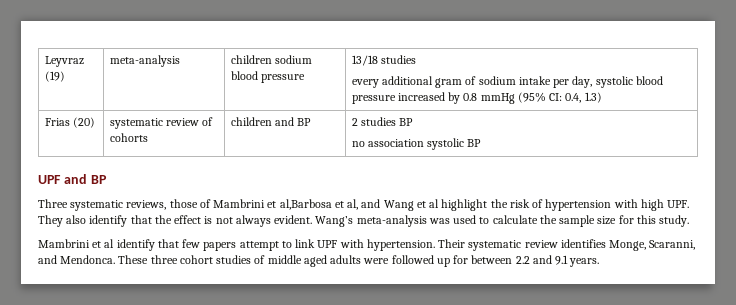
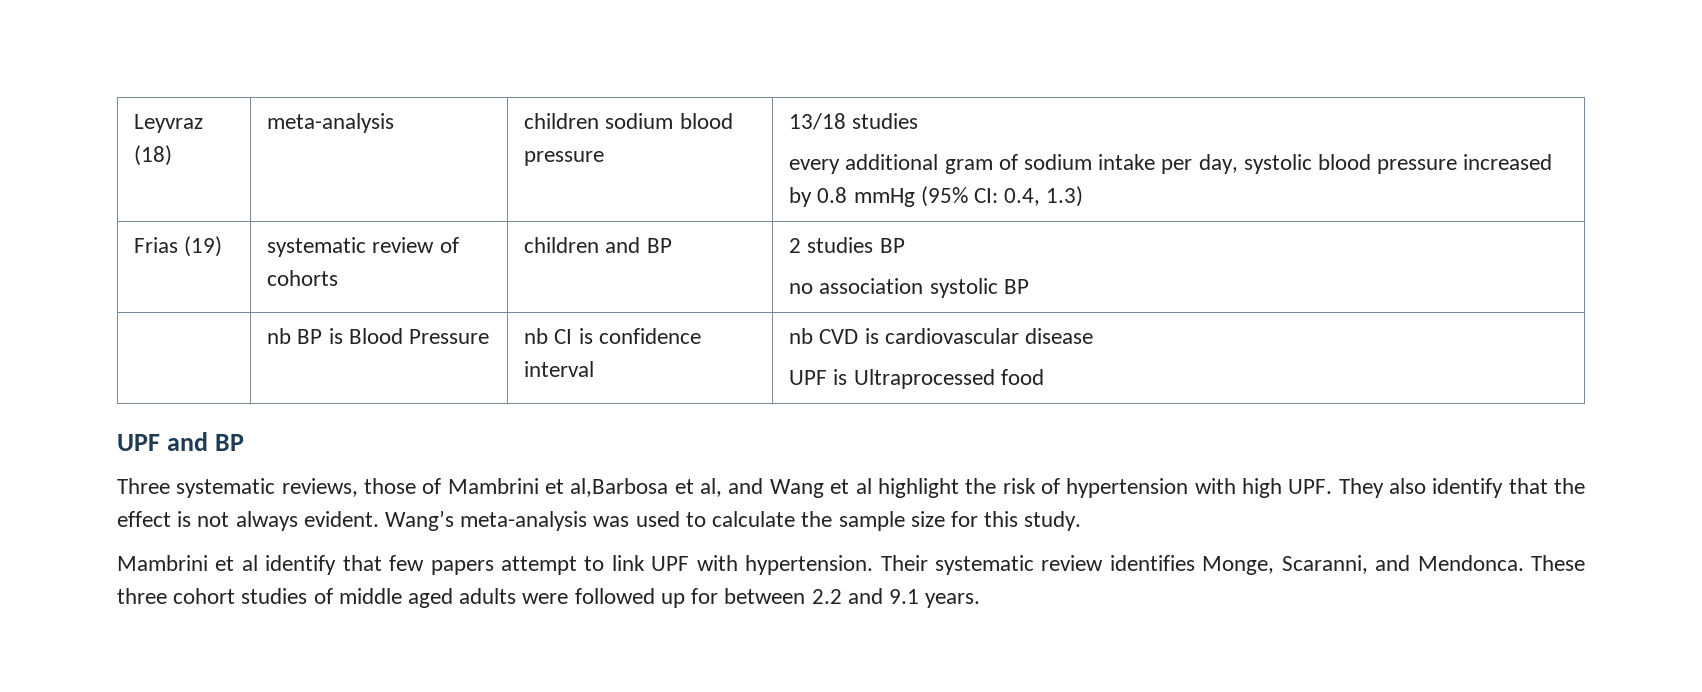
- Leyvraz (19) | meta-analysis | children sodium blood pressure | 13/18 studies
+ Leyvraz (18) | meta-analysis | children sodium blood pressure | 13/18 studies
- Frias (20) | systematic review of cohorts | children and BP | 2 studies BP
+ Frias (19) | systematic review of cohorts | children and BP | 2 studies BP
+ | nb BP is Blood Pressure | nb CI is confidence interval | nb CVD is cardiovascular disease
+ UPF is Ultraprocessed food

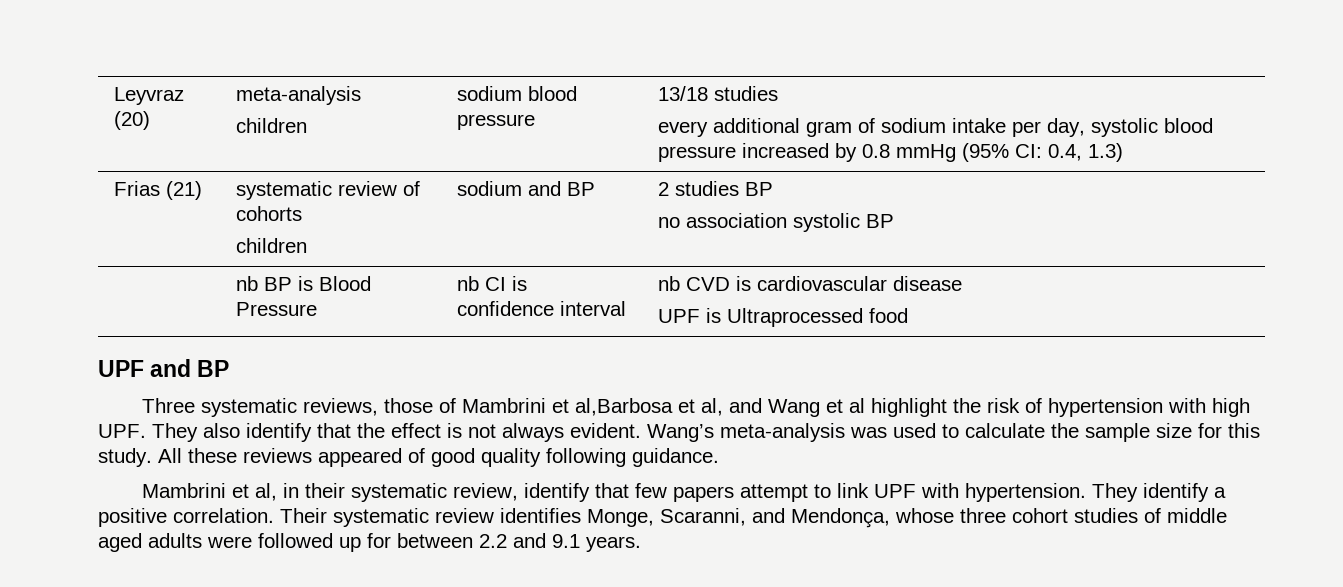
- Leyvraz (18) | meta-analysis | children sodium blood pressure | 13/18 studies
+ Leyvraz (20) | meta-analysis
+ children | sodium blood pressure | 13/18 studies
- Frias (19) | systematic review of cohorts | children and BP | 2 studies BP
+ Frias (21) | systematic review of cohorts
+ children | sodium and BP | 2 studies BP
- Wang’s meta-analysis was used to calculate the sample size for this study.
- Mambrini et al identify that few papers attempt to link UPF with hypertension.
+ Wang’s meta-analysis was used to calculate the sample size for this study. All these reviews appeared of good quality following guidance.
+ Mambrini et al, in their systematic review, identify that few papers attempt to link UPF with hypertension.
+ They identify a positive correlation.
- Their systematic review identifies Monge, Scaranni, and Mendonca. These three cohort studies of middle aged adults were followed up for between 2.2 and 9.1 years.
+ Their systematic review identifies Monge, Scaranni, and Mendonça, whose three cohort studies of middle aged adults were followed up for between 2.2 and 9.1 years.

